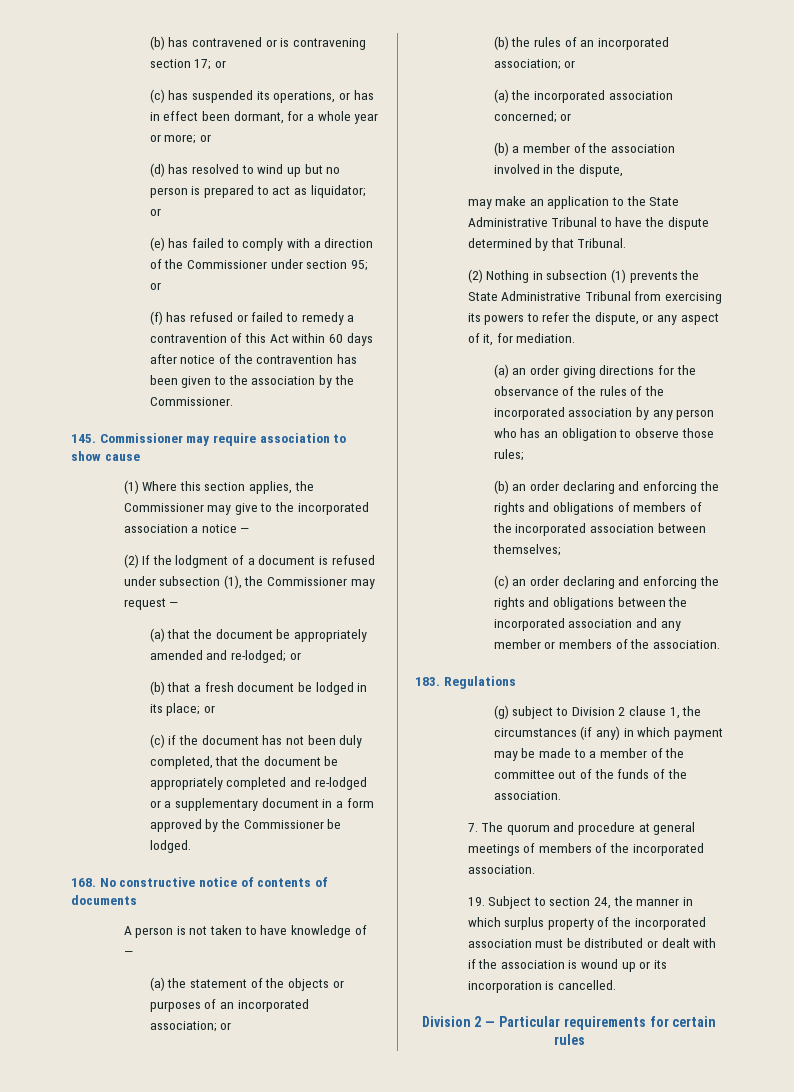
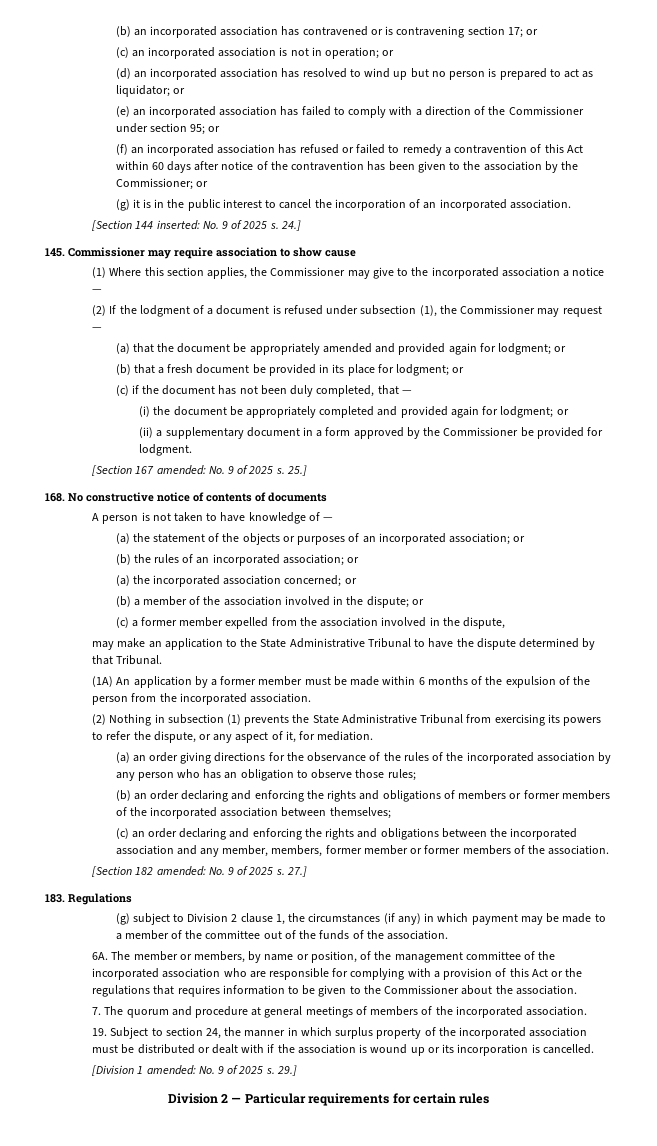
- (b) has contravened or is contravening section 17; or
+ (b) an incorporated association has contravened or is contravening section 17; or
- (c) has suspended its operations, or has in effect been dormant, for a whole year or more; or
+ (c) an incorporated association is not in operation; or
- (d) has resolved to wind up but no person is prepared to act as liquidator; or
+ (d) an incorporated association has resolved to wind up but no person is prepared to act as liquidator; or
- (e) has failed to comply with a direction of the Commissioner under section 95; or
+ (e) an incorporated association has failed to comply with a direction of the Commissioner under section 95; or
- (f) has refused or failed to remedy a contravention of this Act within 60 days after notice of the contravention has been given to the association by the Commissioner.
+ (f) an incorporated association has refused or failed to remedy a contravention of this Act within 60 days after notice of the contravention has been given to the association by the Commissioner; or
+ (g) it is in the public interest to cancel the incorporation of an incorporated association.
+ [Section 144 inserted: No. 9 of 2025 s. 24.]
- (a) that the document be appropriately amended and re-lodged; or
+ (a) that the document be appropriately amended and provided again for lodgment; or
- (b) that a fresh document be lodged in its place; or
+ (b) that a fresh document be provided in its place for lodgment; or
- (c) if the document has not been duly completed, that the document be appropriately completed and re-lodged or a supplementary document in a form approved by the Commissioner be lodged.
+ (c) if the document has not been duly completed, that —
+ (i) the document be appropriately completed and provided again for lodgment; or
+ (ii) a supplementary document in a form approved by the Commissioner be provided for lodgment.
+ [Section 167 amended: No. 9 of 2025 s. 25.]
- (b) a member of the association involved in the dispute,
+ (b) a member of the association involved in the dispute; or
+ (c) a former member expelled from the association involved in the dispute,
+ (1A) An application by a former member must be made within 6 months of the expulsion of the person from the incorporated association.
- (b) an order declaring and enforcing the rights and obligations of members of the incorporated association between themselves;
+ (b) an order declaring and enforcing the rights and obligations of members or former members of the incorporated association between themselves;
- (c) an order declaring and enforcing the rights and obligations between the incorporated association and any member or members of the association.
+ (c) an order declaring and enforcing the rights and obligations between the incorporated association and any member, members, former member or former members of the association.
+ [Section 182 amended: No. 9 of 2025 s. 27.]
+ 6A. The member or members, by name or position, of the management committee of the incorporated association who are responsible for complying with a provision of this Act or the regulations that requires information to be given to the Commissioner about the association.
+ [Division 1 amended: No. 9 of 2025 s. 29.]

